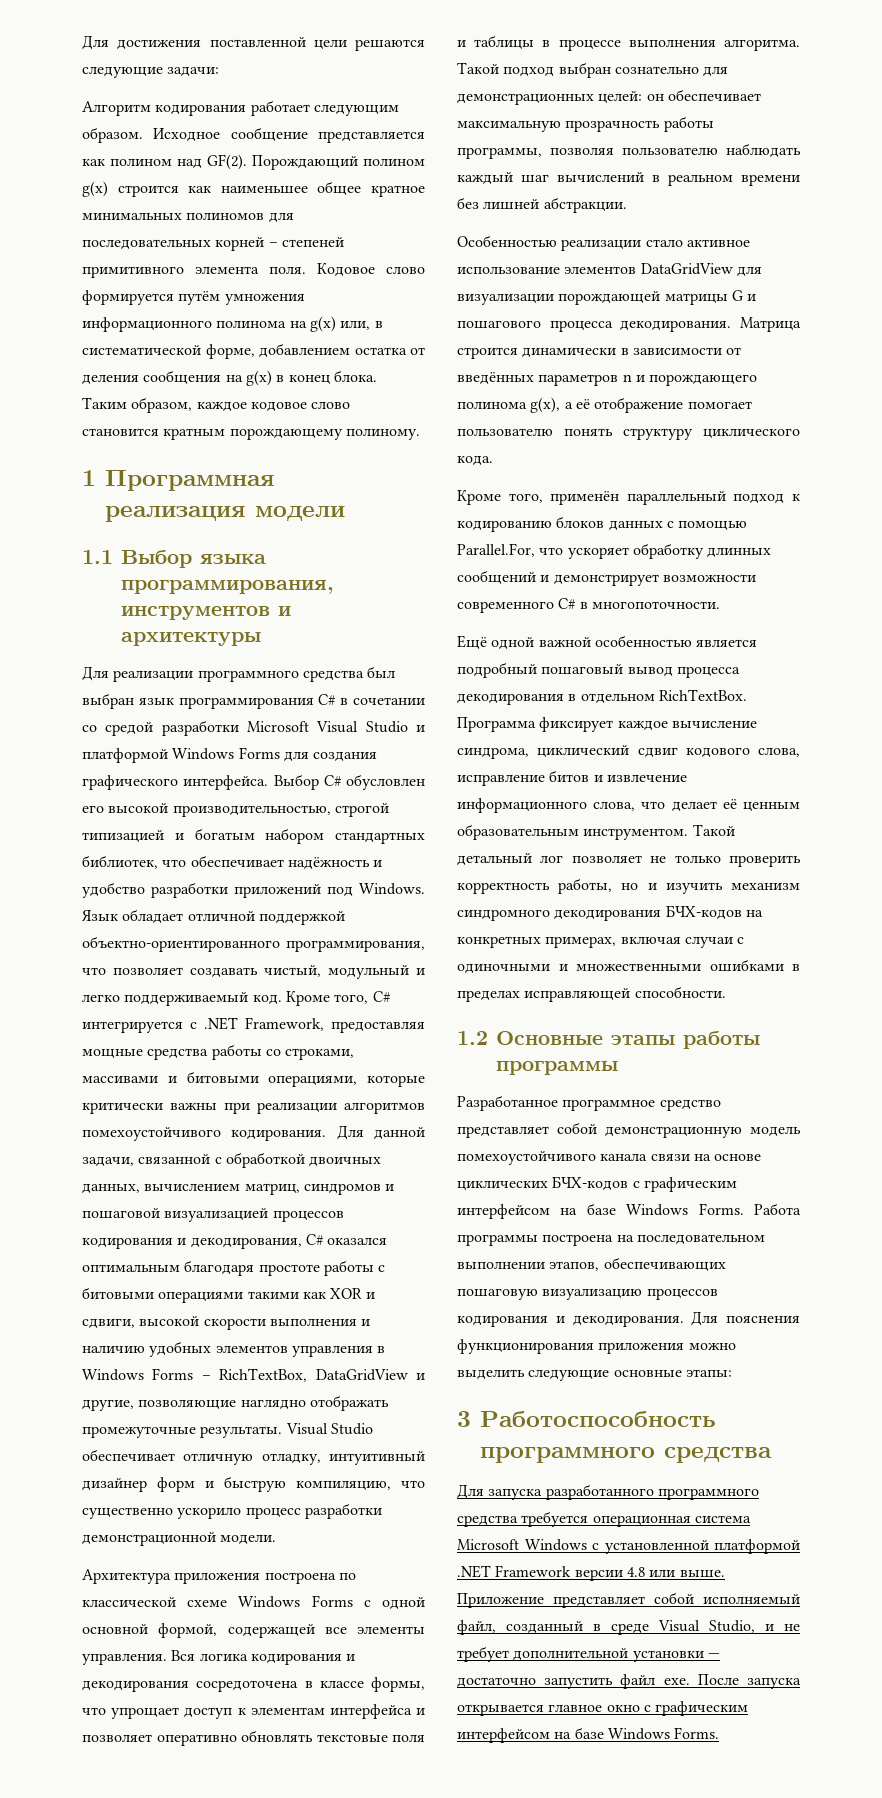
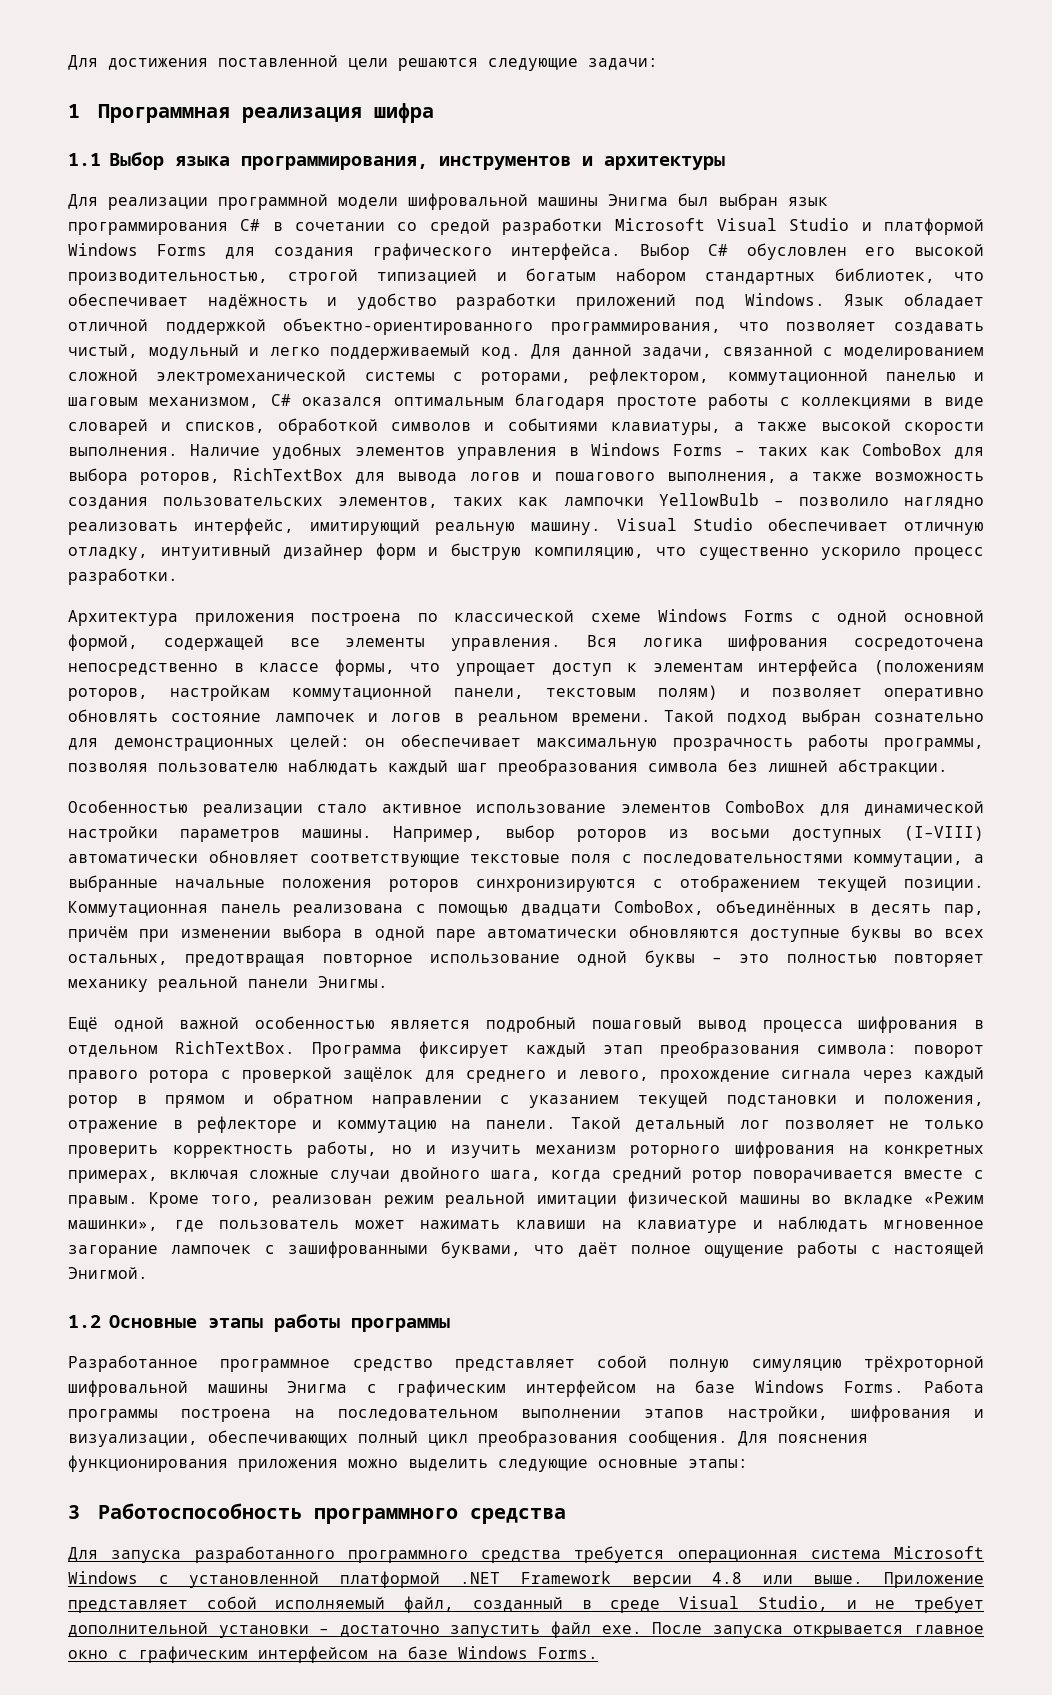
- Алгоритм кодирования работает следующим образом. Исходное сообщение представляется как полином над GF(2). Порождающий полином g(x) строится как наименьшее общее кратное минимальных полиномов для последовательных корней – степеней примитивного элемента поля. Кодовое слово формируется путём умножения информационного полинома на g(x) или, в систематической форме, добавлением остатка от деления сообщения на g(x) в конец блока. Таким образом, каждое кодовое слово становится кратным порождающему полиному.
- 1 Программная реализация модели
+ 1 Программная реализация шифра
- Для реализации программного средства был выбран язык программирования C# в сочетании со средой разработки Microsoft Visual Studio и платформой Windows Forms для создания графического интерфейса.
+ Для реализации программной модели шифровальной машины Энигма был выбран язык программирования C# в сочетании со средой разработки Microsoft Visual Studio и платформой Windows Forms для создания графического интерфейса.
- Кроме того, C# интегрируется с .NET Framework, предоставляя мощные средства работы со строками, массивами и битовыми операциями, которые критически важны при реализации алгоритмов помехоустойчивого кодирования.
- Для данной задачи, связанной с обработкой двоичных данных, вычислением матриц, синдромов и пошаговой визуализацией процессов кодирования и декодирования, C# оказался оптимальным благодаря простоте работы с битовыми операциями такими как XOR и сдвиги, высокой скорости выполнения и наличию удобных элементов управления в Windows Forms – RichTextBox, DataGridView и другие, позволяющие наглядно отображать промежуточные результаты.
+ Для данной задачи, связанной с моделированием сложной электромеханической системы с роторами, рефлектором, коммутационной панелью и шаговым механизмом, C# оказался оптимальным благодаря простоте работы с коллекциями в виде словарей и списков, обработкой символов и событиями клавиатуры, а также высокой скорости выполнения. Наличие удобных элементов управления в Windows Forms – таких как ComboBox для выбора роторов, RichTextBox для вывода логов и пошагового выполнения, а также возможность создания пользовательских элементов, таких как лампочки YellowBulb – позволило наглядно реализовать интерфейс, имитирующий реальную машину.
- Visual Studio обеспечивает отличную отладку, интуитивный дизайнер форм и быструю компиляцию, что существенно ускорило процесс разработки демонстрационной модели.
+ Visual Studio обеспечивает отличную отладку, интуитивный дизайнер форм и быструю компиляцию, что существенно ускорило процесс разработки.
- Вся логика кодирования и декодирования сосредоточена в классе формы, что упрощает доступ к элементам интерфейса и позволяет оперативно обновлять текстовые поля и таблицы в процессе выполнения алгоритма.
+ Вся логика шифрования сосредоточена непосредственно в классе формы, что упрощает доступ к элементам интерфейса (положениям роторов, настройкам коммутационной панели, текстовым полям) и позволяет оперативно обновлять состояние лампочек и логов в реальном времени.
- Такой подход выбран сознательно для демонстрационных целей: он обеспечивает максимальную прозрачность работы программы, позволяя пользователю наблюдать каждый шаг вычислений в реальном времени без лишней абстракции.
+ Такой подход выбран сознательно для демонстрационных целей: он обеспечивает максимальную прозрачность работы программы, позволяя пользователю наблюдать каждый шаг преобразования символа без лишней абстракции.
- Особенностью реализации стало активное использование элементов DataGridView для визуализации порождающей матрицы G и пошагового процесса декодирования. Матрица строится динамически в зависимости от введённых параметров n и порождающего полинома g(x), а её отображение помогает пользователю понять структуру циклического кода.
- Кроме того, применён параллельный подход к кодированию блоков данных с помощью Parallel.For, что ускоряет обработку длинных сообщений и демонстрирует возможности современного C# в многопоточности.
+ Особенностью реализации стало активное использование элементов ComboBox для динамической настройки параметров машины. Например, выбор роторов из восьми доступных (I–VIII) автоматически обновляет соответствующие текстовые поля с последовательностями коммутации, а выбранные начальные положения роторов синхронизируются с отображением текущей позиции. Коммутационная панель реализована с помощью двадцати ComboBox, объединённых в десять пар, причём при изменении выбора в одной паре автоматически обновляются доступные буквы во всех остальных, предотвращая повторное использование одной буквы – это полностью повторяет механику реальной панели Энигмы.
- Ещё одной важной особенностью является подробный пошаговый вывод процесса декодирования в отдельном RichTextBox.
+ Ещё одной важной особенностью является подробный пошаговый вывод процесса шифрования в отдельном RichTextBox.
- Программа фиксирует каждое вычисление синдрома, циклический сдвиг кодового слова, исправление битов и извлечение информационного слова, что делает её ценным образовательным инструментом.
+ Программа фиксирует каждый этап преобразования символа: поворот правого ротора с проверкой защёлок для среднего и левого, прохождение сигнала через каждый ротор в прямом и обратном направлении с указанием текущей подстановки и положения, отражение в рефлекторе и коммутацию на панели.
- Такой детальный лог позволяет не только проверить корректность работы, но и изучить механизм синдромного декодирования БЧХ-кодов на конкретных примерах, включая случаи с одиночными и множественными ошибками в пределах исправляющей способности.
+ Такой детальный лог позволяет не только проверить корректность работы, но и изучить механизм роторного шифрования на конкретных примерах, включая сложные случаи двойного шага, когда средний ротор поворачивается вместе с правым. Кроме того, реализован режим реальной имитации физической машины во вкладке «Режим машинки», где пользователь может нажимать клавиши на клавиатуре и наблюдать мгновенное загорание лампочек с зашифрованными буквами, что даёт полное ощущение работы с настоящей Энигмой.
- Разработанное программное средство представляет собой демонстрационную модель помехоустойчивого канала связи на основе циклических БЧХ-кодов с графическим интерфейсом на базе Windows Forms.
+ Разработанное программное средство представляет собой полную симуляцию трёхроторной шифровальной машины Энигма с графическим интерфейсом на базе Windows Forms.
- Работа программы построена на последовательном выполнении этапов, обеспечивающих пошаговую визуализацию процессов кодирования и декодирования.
+ Работа программы построена на последовательном выполнении этапов настройки, шифрования и визуализации, обеспечивающих полный цикл преобразования сообщения.
- Приложение представляет собой исполняемый файл, созданный в среде Visual Studio, и не требует дополнительной установки — достаточно запустить файл exe.
+ Приложение представляет собой исполняемый файл, созданный в среде Visual Studio, и не требует дополнительной установки – достаточно запустить файл exe.

